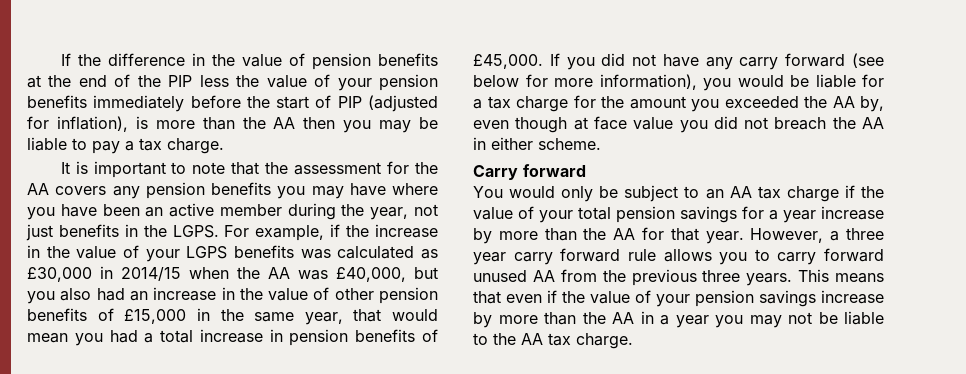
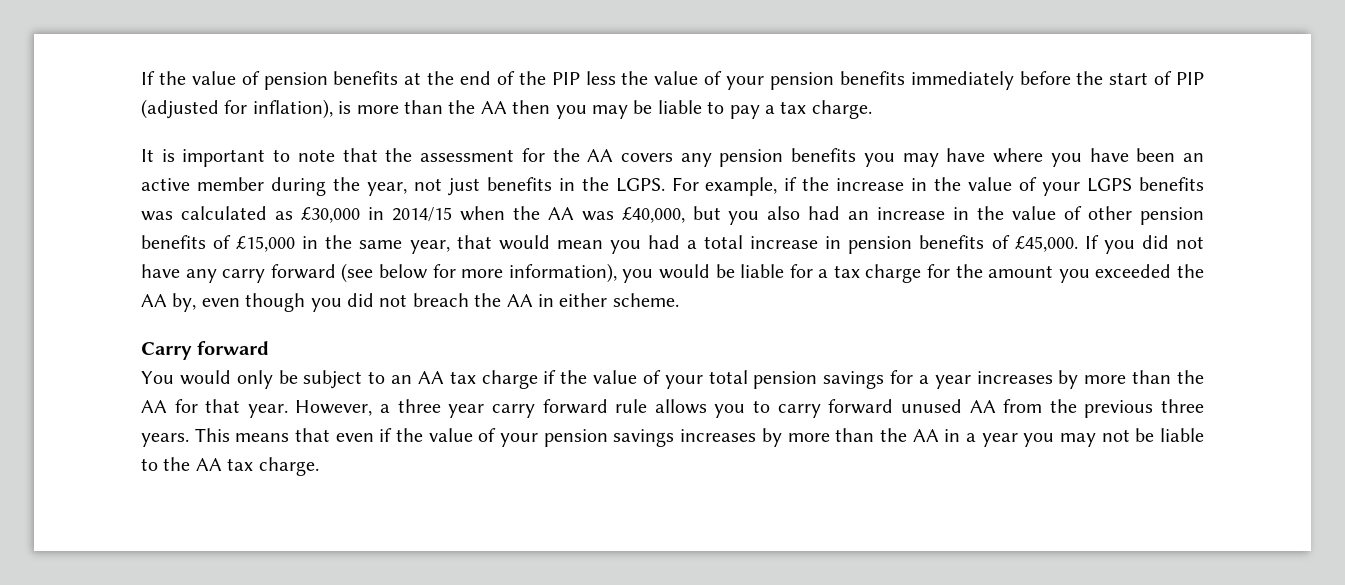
- If the difference in the value of pension benefits at the end of the PIP less the value of your pension benefits immediately before the start of PIP (adjusted for inflation), is more than the AA then you may be liable to pay a tax charge.
+ If the value of pension benefits at the end of the PIP less the value of your pension benefits immediately before the start of PIP (adjusted for inflation), is more than the AA then you may be liable to pay a tax charge.
- If you did not have any carry forward (see below for more information), you would be liable for a tax charge for the amount you exceeded the AA by, even though at face value you did not breach the AA in either scheme.
+ If you did not have any carry forward (see below for more information), you would be liable for a tax charge for the amount you exceeded the AA by, even though you did not breach the AA in either scheme.
- You would only be subject to an AA tax charge if the value of your total pension savings for a year increase by more than the AA for that year.
+ You would only be subject to an AA tax charge if the value of your total pension savings for a year increases by more than the AA for that year.
- This means that even if the value of your pension savings increase by more than the AA in a year you may not be liable to the AA tax charge.
+ This means that even if the value of your pension savings increases by more than the AA in a year you may not be liable to the AA tax charge.

